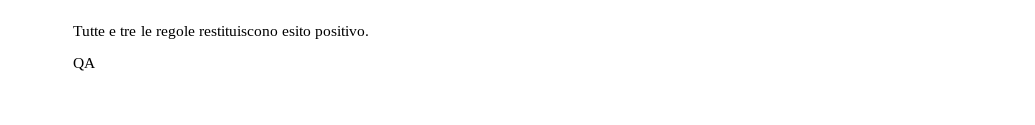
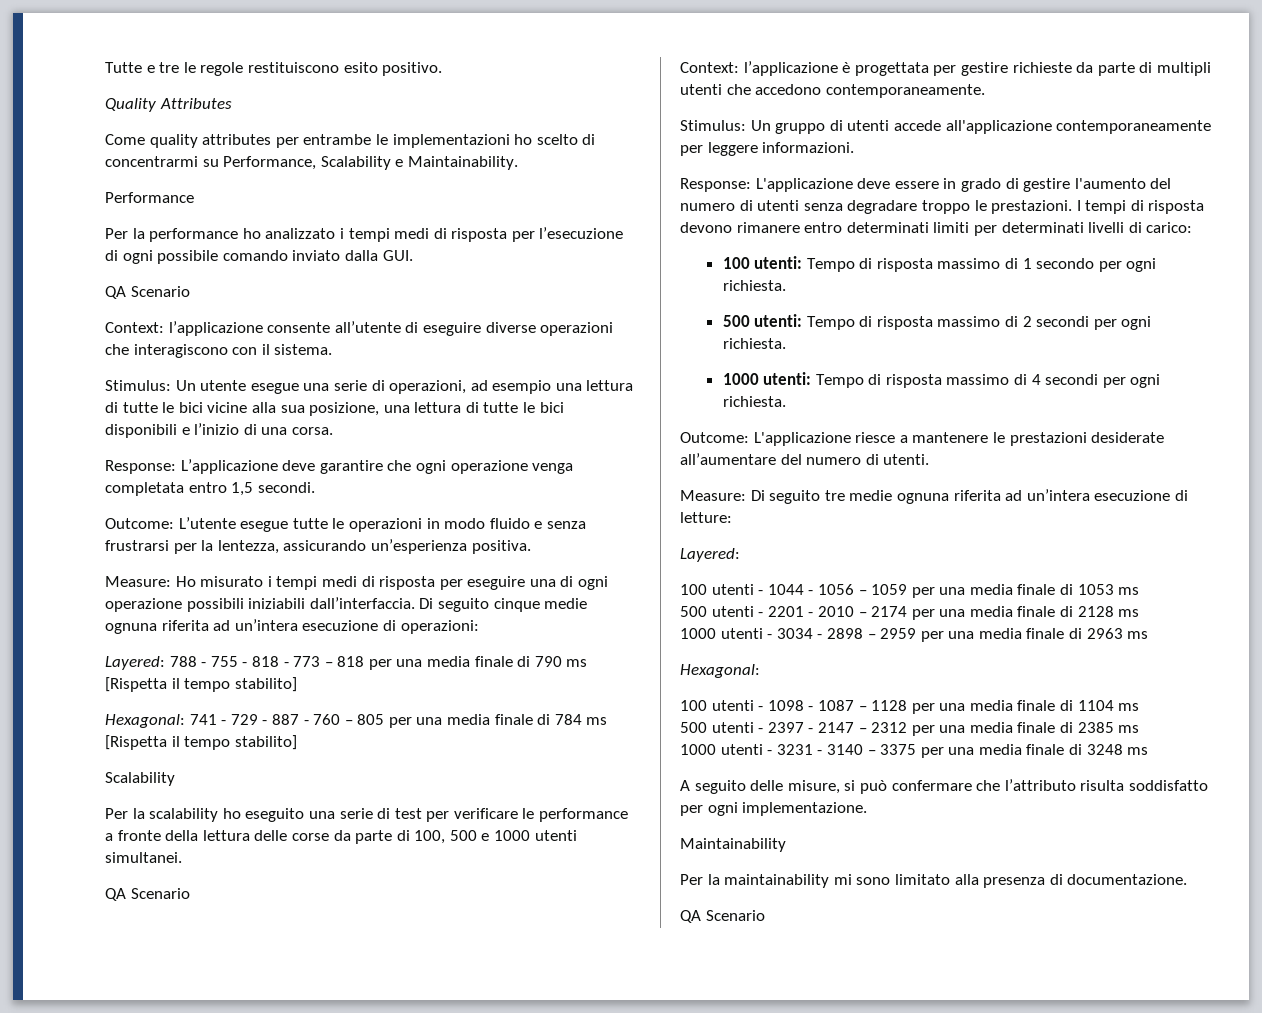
- QA
+ Quality Attributes
+ Come quality attributes per entrambe le implementazioni ho scelto di concentrarmi su Performance, Scalability e Maintainability.
+ Performance
+ Per la performance ho analizzato i tempi medi di risposta per l’esecuzione di ogni possibile comando inviato dalla GUI.
+ QA Scenario
+ Context: l’applicazione consente all’utente di eseguire diverse operazioni che interagiscono con il sistema.
+ Stimulus: Un utente esegue una serie di operazioni, ad esempio una lettura di tutte le bici vicine alla sua posizione, una lettura di tutte le bici disponibili e l’inizio di una corsa.
+ Response: L’applicazione deve garantire che ogni operazione venga completata entro 1,5 secondi.
+ Outcome: L’utente esegue tutte le operazioni in modo fluido e senza frustrarsi per la lentezza, assicurando un’esperienza positiva.
+ Measure: Ho misurato i tempi medi di risposta per eseguire una di ogni operazione possibili iniziabili dall’interfaccia. Di seguito cinque medie ognuna riferita ad un’intera esecuzione di operazioni:
+ Layered: 788 - 755 - 818 - 773 – 818 per una media finale di 790 ms [Rispetta il tempo stabilito]
+ Hexagonal: 741 - 729 - 887 - 760 – 805 per una media finale di 784 ms [Rispetta il tempo stabilito]
+ Scalability
+ Per la scalability ho eseguito una serie di test per verificare le performance a fronte della lettura delle corse da parte di 100, 500 e 1000 utenti simultanei.
+ QA Scenario
+ Context: l’applicazione è progettata per gestire richieste da parte di multipli utenti che accedono contemporaneamente.
+ Stimulus: Un gruppo di utenti accede all'applicazione contemporaneamente per leggere informazioni.
+ Response: L'applicazione deve essere in grado di gestire l'aumento del numero di utenti senza degradare troppo le prestazioni. I tempi di risposta devono rimanere entro determinati limiti per determinati livelli di carico:
+ 100 utenti: Tempo di risposta massimo di 1 secondo per ogni richiesta.
+ 500 utenti: Tempo di risposta massimo di 2 secondi per ogni richiesta.
+ 1000 utenti: Tempo di risposta massimo di 4 secondi per ogni richiesta.
+ Outcome: L'applicazione riesce a mantenere le prestazioni desiderate all’aumentare del numero di utenti.
+ Measure: Di seguito tre medie ognuna riferita ad un’intera esecuzione di letture:
+ Layered:
+ 100 utenti - 1044 - 1056 – 1059 per una media finale di 1053 ms
+ 500 utenti - 2201 - 2010 – 2174 per una media finale di 2128 ms
+ 1000 utenti - 3034 - 2898 – 2959 per una media finale di 2963 ms
+ Hexagonal:
+ 100 utenti - 1098 - 1087 – 1128 per una media finale di 1104 ms
+ 500 utenti - 2397 - 2147 – 2312 per una media finale di 2385 ms
+ 1000 utenti - 3231 - 3140 – 3375 per una media finale di 3248 ms
+ A seguito delle misure, si può confermare che l’attributo risulta soddisfatto per ogni implementazione.
+ Maintainability
+ Per la maintainability mi sono limitato alla presenza di documentazione.
+ QA Scenario

